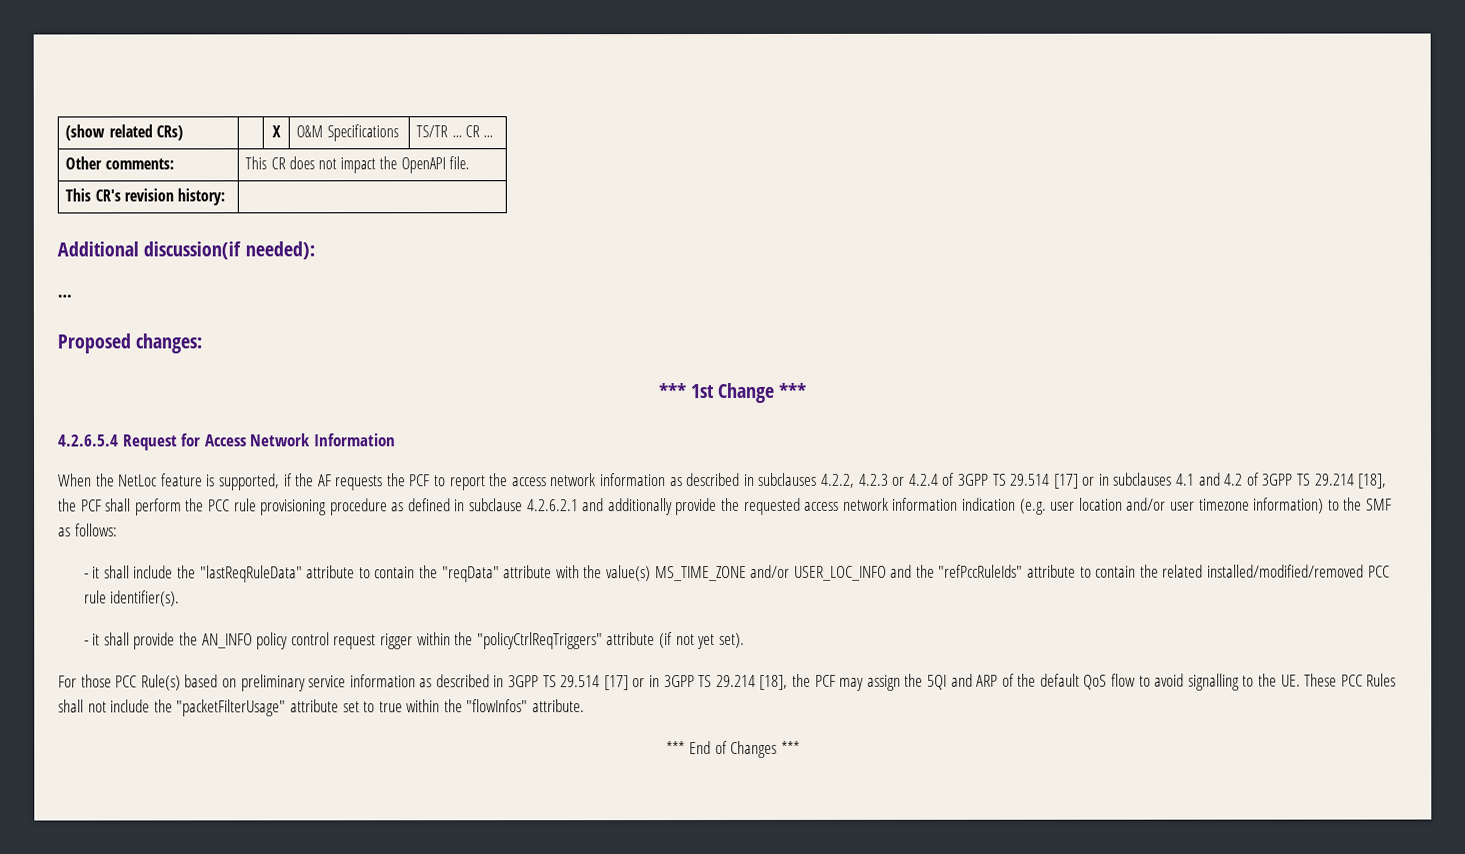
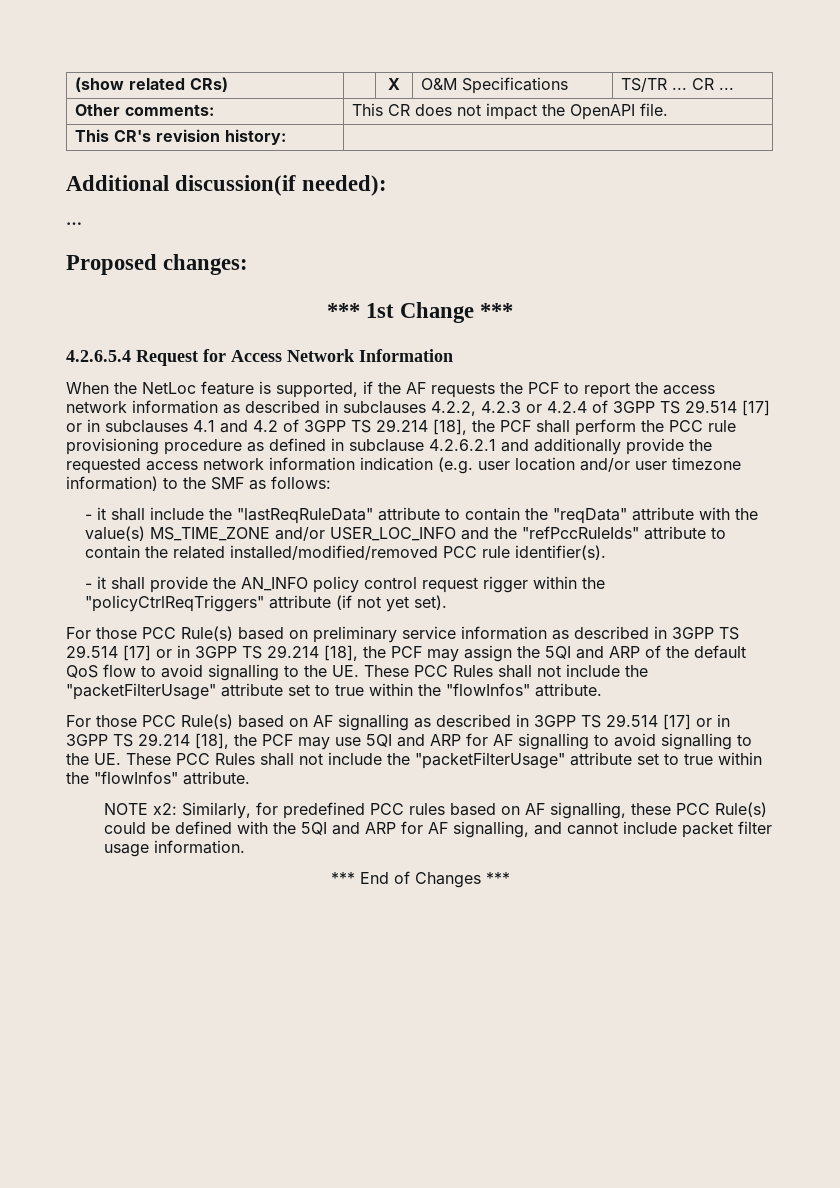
+ For those PCC Rule(s) based on AF signalling as described in 3GPP TS 29.514 [17] or in 3GPP TS 29.214 [18], the PCF may use 5QI and ARP for AF signalling to avoid signalling to the UE. These PCC Rules shall not include the "packetFilterUsage" attribute set to true within the "flowInfos" attribute.
+ NOTE x2: Similarly, for predefined PCC rules based on AF signalling, these PCC Rule(s) could be defined with the 5QI and ARP for AF signalling, and cannot include packet filter usage information.

